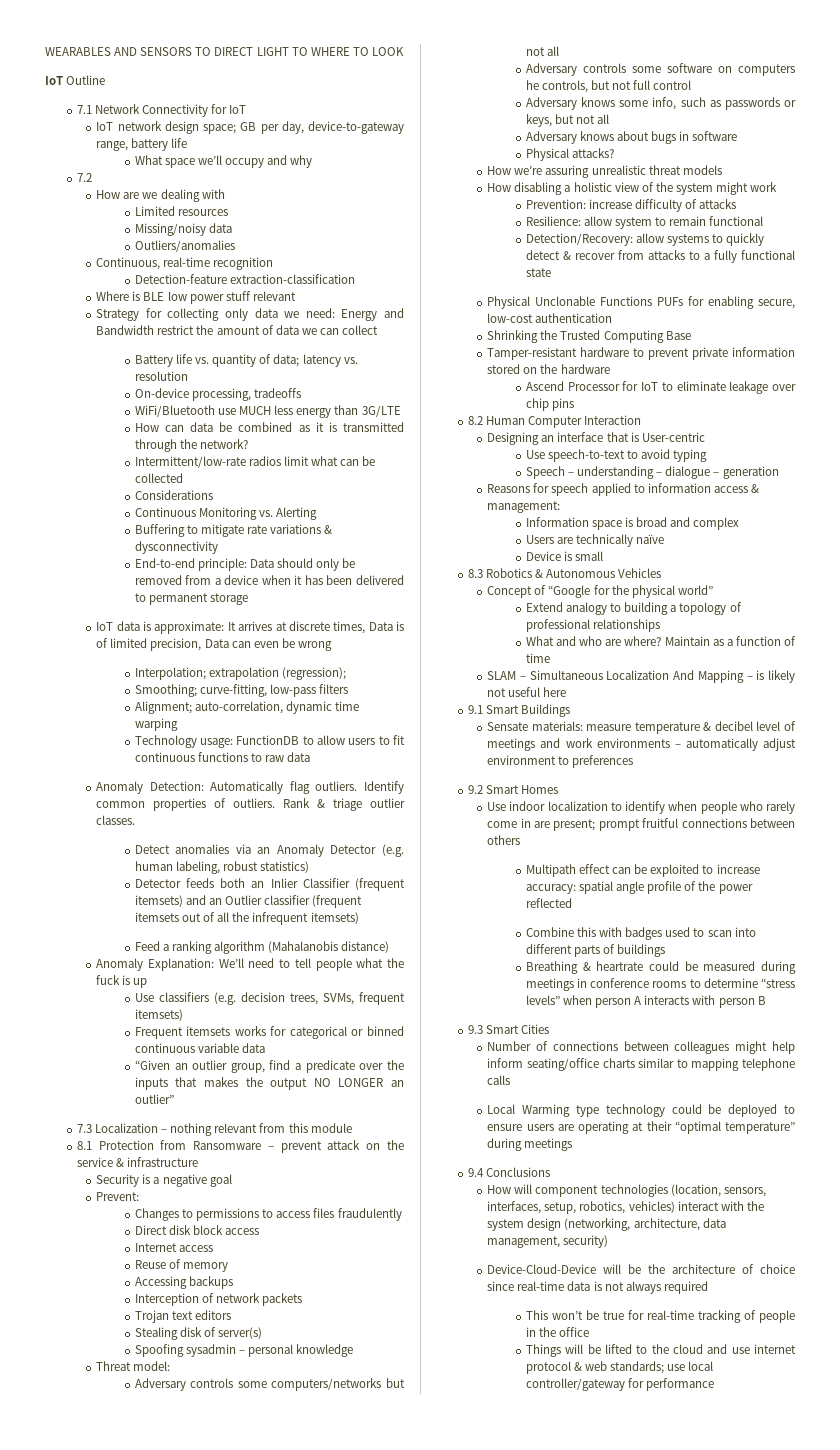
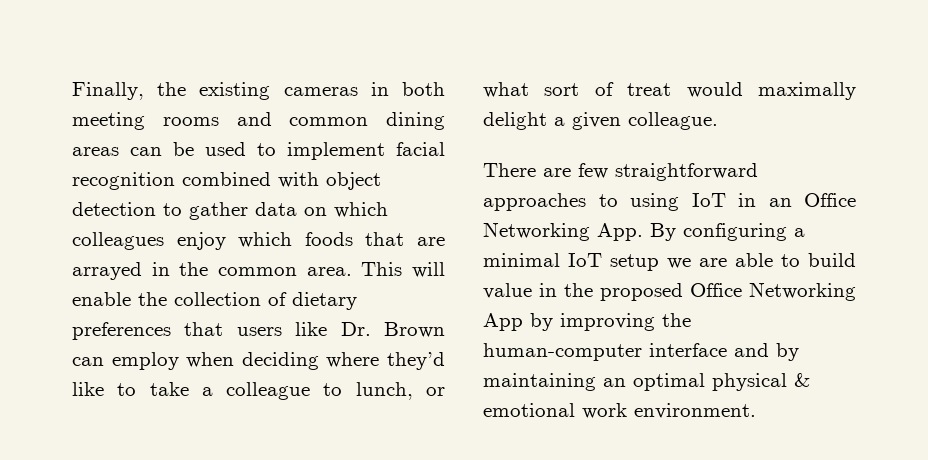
- WEARABLES AND SENSORS TO DIRECT LIGHT TO WHERE TO LOOK
- IoT Outline
- 7.1 Network Connectivity for IoT
- IoT network design space; GB per day, device-to-gateway range, battery life
- What space we’ll occupy and why
- 7.2
- How are we dealing with
- Limited resources
- Missing/noisy data
- Outliers/anomalies
- Continuous, real-time recognition
- Detection-feature extraction-classification
- Where is BLE low power stuff relevant
- Strategy for collecting only data we need: Energy and Bandwidth restrict the amount of data we can collect
- Battery life vs. quantity of data; latency vs. resolution
- On-device processing, tradeoffs
- WiFi/Bluetooth use MUCH less energy than 3G/LTE
- How can data be combined as it is transmitted through the network?
- Intermittent/low-rate radios limit what can be collected
- Considerations
- Continuous Monitoring vs. Alerting
- Buffering to mitigate rate variations & dysconnectivity
- End-to-end principle: Data should only be removed from a device when it has been delivered to permanent storage
- IoT data is approximate: It arrives at discrete times, Data is of limited precision, Data can even be wrong
- Interpolation; extrapolation (regression);
- Smoothing; curve-fitting, low-pass filters
- Alignment; auto-correlation, dynamic time warping
- Technology usage: FunctionDB to allow users to fit continuous functions to raw data
- Anomaly Detection: Automatically flag outliers. Identify common properties of outliers. Rank & triage outlier classes.
- Detect anomalies via an Anomaly Detector (e.g. human labeling, robust statistics)
- Detector feeds both an Inlier Classifier (frequent itemsets) and an Outlier classifier (frequent itemsets out of all the infrequent itemsets)
- Feed a ranking algorithm (Mahalanobis distance)
- Anomaly Explanation: We’ll need to tell people what the fuck is up
- Use classifiers (e.g. decision trees, SVMs, frequent itemsets)
- Frequent itemsets works for categorical or binned continuous variable data
- “Given an outlier group, find a predicate over the inputs that makes the output NO LONGER an outlier”
- 7.3 Localization – nothing relevant from this module
- 8.1 Protection from Ransomware – prevent attack on the service & infrastructure
- Security is a negative goal
- Prevent:
- Changes to permissions to access files fraudulently
- Direct disk block access
- Internet access
- Reuse of memory
- Accessing backups
- Interception of network packets
- Trojan text editors
- Stealing disk of server(s)
- Spoofing sysadmin – personal knowledge
- Threat model:
- Adversary controls some computers/networks but not all
- Adversary controls some software on computers he controls, but not full control
- Adversary knows some info, such as passwords or keys, but not all
- Adversary knows about bugs in software
- Physical attacks?
- How we’re assuring unrealistic threat models
- How disabling a holistic view of the system might work
- Prevention: increase difficulty of attacks
- Resilience: allow system to remain functional
- Detection/Recovery: allow systems to quickly detect & recover from attacks to a fully functional state
- Physical Unclonable Functions PUFs for enabling secure, low-cost authentication
- Shrinking the Trusted Computing Base
- Tamper-resistant hardware to prevent private information stored on the hardware
- Ascend Processor for IoT to eliminate leakage over chip pins
- 8.2 Human Computer Interaction
- Designing an interface that is User-centric
- Use speech-to-text to avoid typing
- Speech – understanding – dialogue – generation
- Reasons for speech applied to information access & management:
- Information space is broad and complex
- Users are technically naïve
- Device is small
- 8.3 Robotics & Autonomous Vehicles
- Concept of “Google for the physical world”
- Extend analogy to building a topology of professional relationships
- What and who are where? Maintain as a function of time
- SLAM – Simultaneous Localization And Mapping – is likely not useful here
- 9.1 Smart Buildings
- Sensate materials: measure temperature & decibel level of meetings and work environments – automatically adjust environment to preferences
- 9.2 Smart Homes
- Use indoor localization to identify when people who rarely come in are present; prompt fruitful connections between others
- Multipath effect can be exploited to increase accuracy: spatial angle profile of the power reflected
- Combine this with badges used to scan into different parts of buildings
- Breathing & heartrate could be measured during meetings in conference rooms to determine “stress levels” when person A interacts with person B
- 9.3 Smart Cities
- Number of connections between colleagues might help inform seating/office charts similar to mapping telephone calls
- Local Warming type technology could be deployed to ensure users are operating at their “optimal temperature” during meetings
- 9.4 Conclusions
- How will component technologies (location, sensors, interfaces, setup, robotics, vehicles) interact with the system design (networking, architecture, data management, security)
- Device-Cloud-Device will be the architecture of choice since real-time data is not always required
- This won’t be true for real-time tracking of people in the office
- Things will be lifted to the cloud and use internet protocol & web standards; use local controller/gateway for performance
+ Finally, the existing cameras in both meeting rooms and common dining areas can be used to implement facial recognition combined with object detection to gather data on which colleagues enjoy which foods that are arrayed in the common area. This will enable the collection of dietary preferences that users like Dr. Brown can employ when deciding where they’d like to take a colleague to lunch, or what sort of treat would maximally delight a given colleague.
+ There are few straightforward approaches to using IoT in an Office Networking App. By configuring a minimal IoT setup we are able to build value in the proposed Office Networking App by improving the human-computer interface and by maintaining an optimal physical & emotional work environment.

